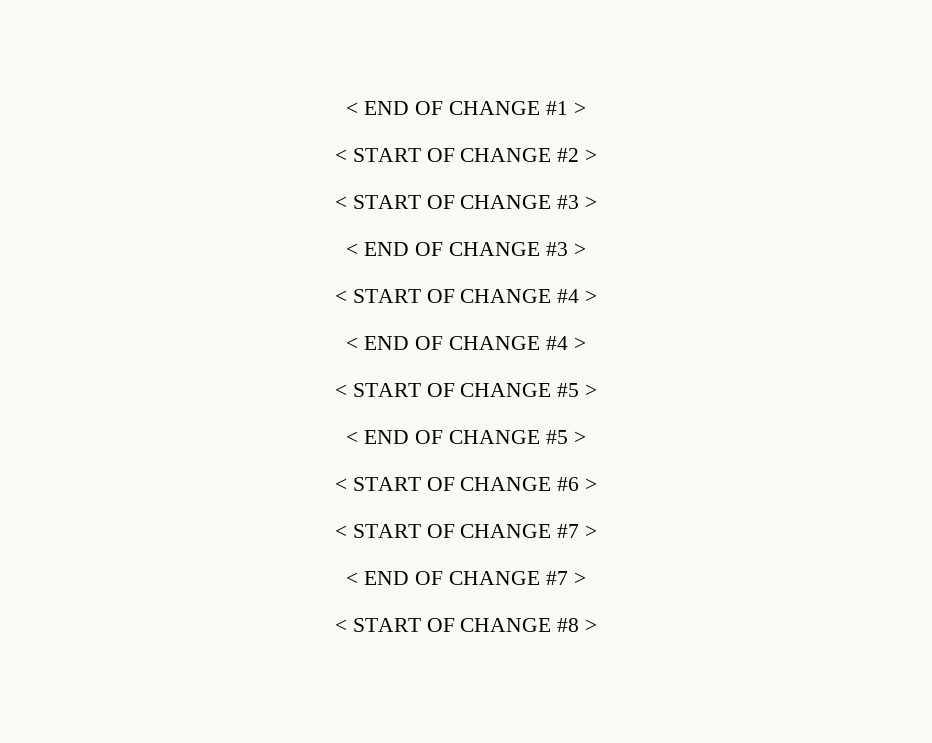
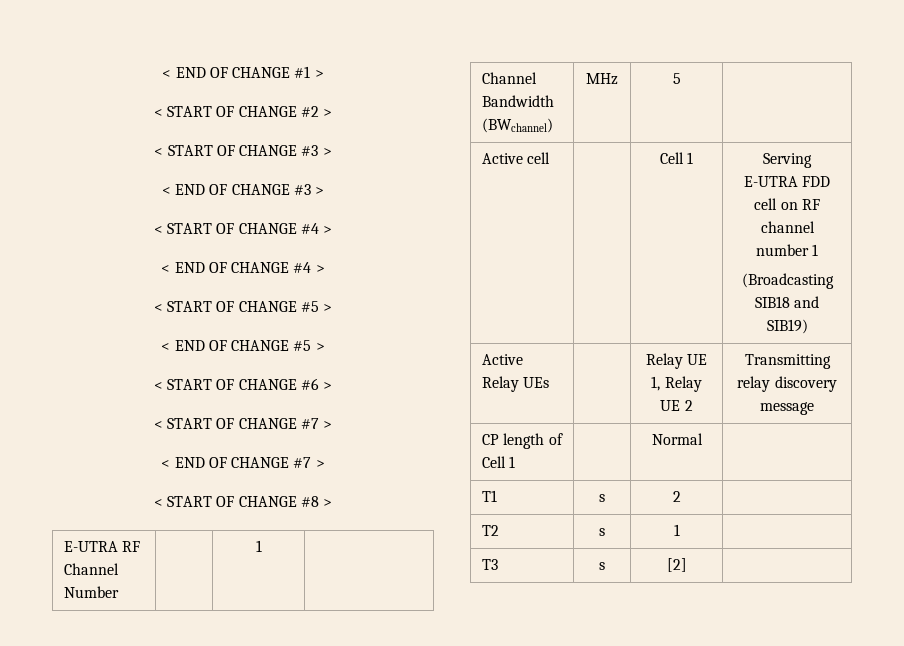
+ E-UTRA RF Channel Number | | 1 |
+ Channel Bandwidth (BWchannel) | MHz | 5 |
+ Active cell | | Cell 1 | Serving E-UTRA FDD cell on RF channel number 1
+ (Broadcasting SIB18 and SIB19)
+ Active Relay UEs | | Relay UE 1, Relay UE 2 | Transmitting relay discovery message
+ CP length of Cell 1 | | Normal |
+ T1 | s | 2 |
+ T2 | s | 1 |
+ T3 | s | [2] |

